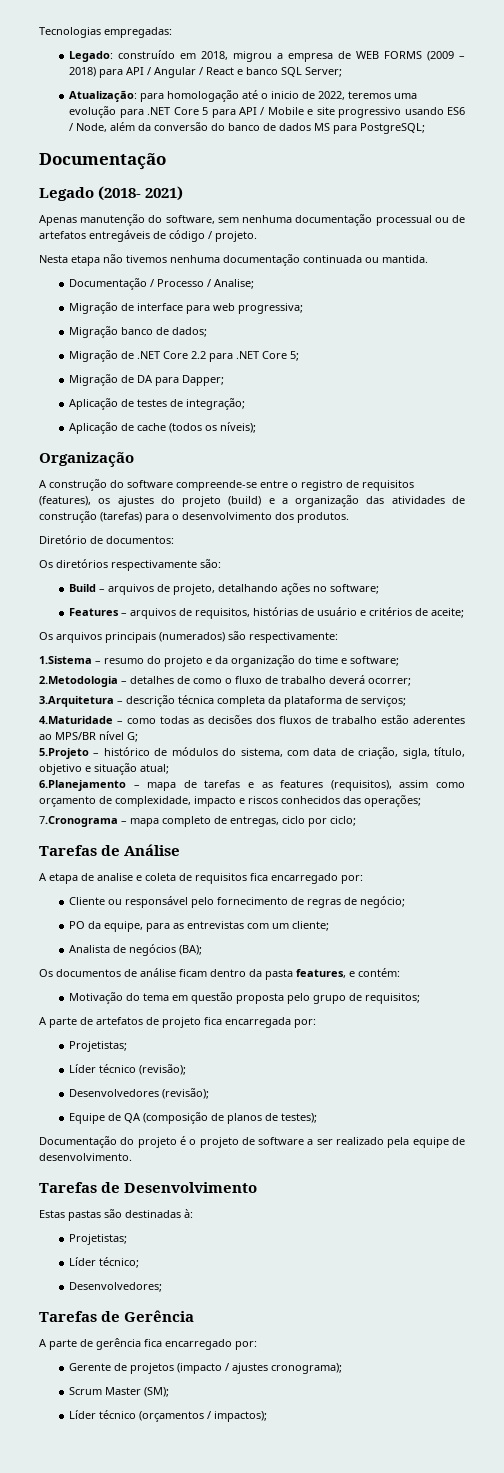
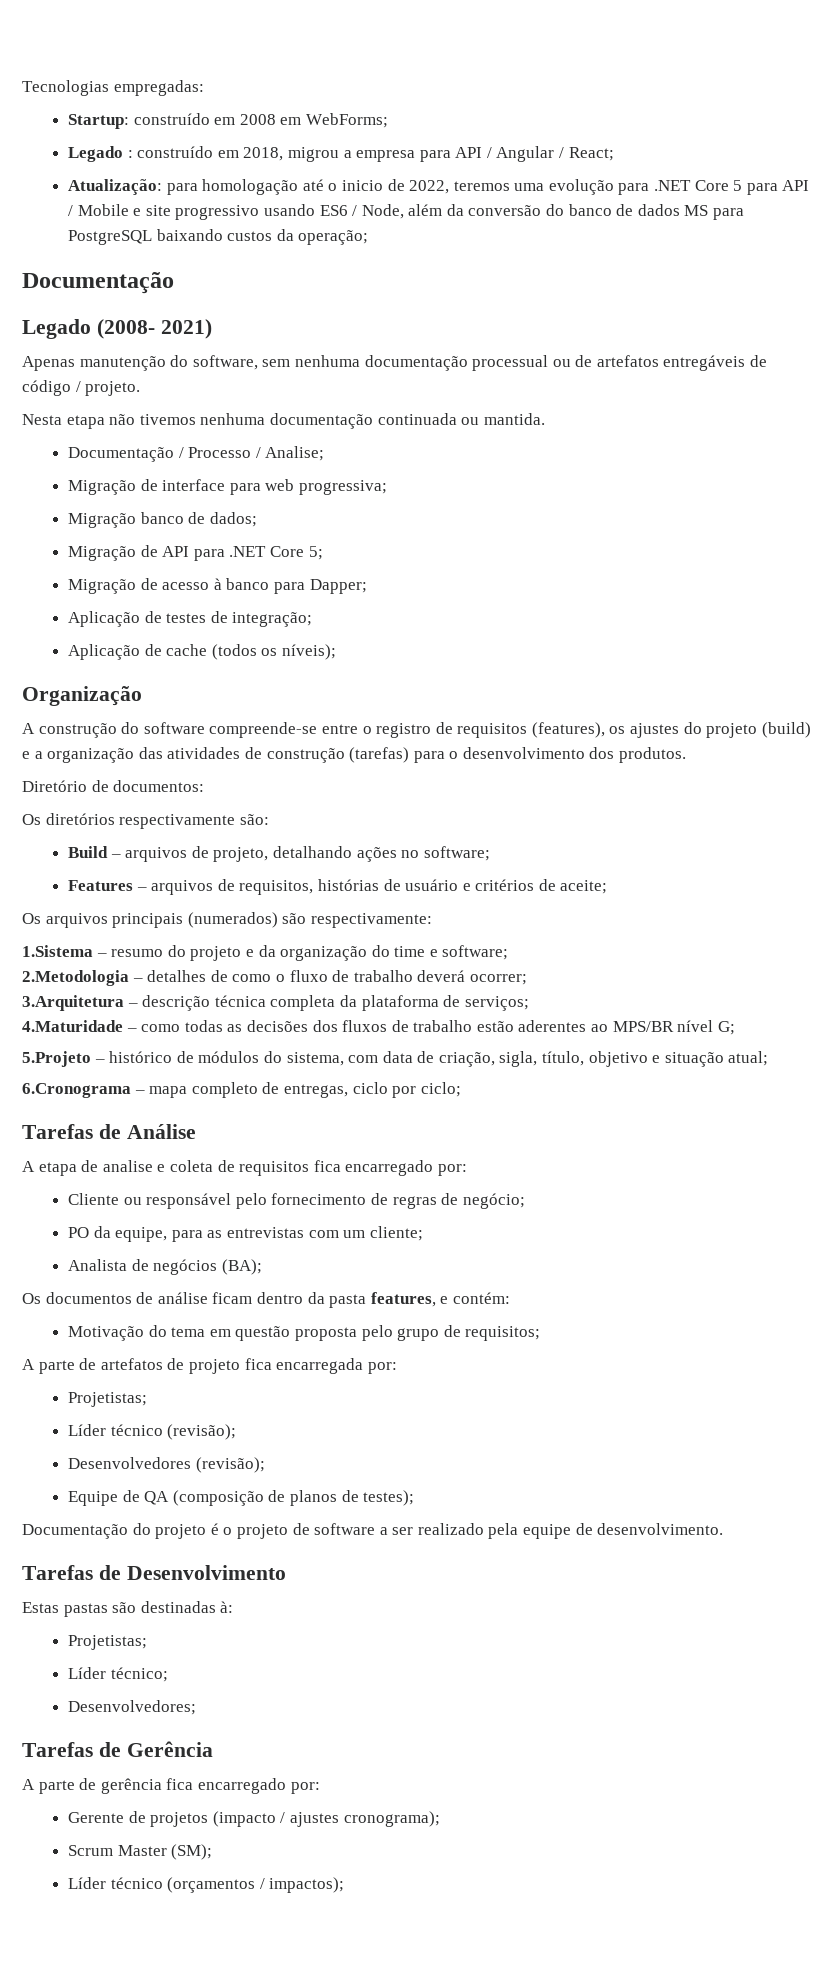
- Legado: construído em 2018, migrou a empresa de WEB FORMS (2009 – 2018) para API / Angular / React e banco SQL Server;
+ Startup: construído em 2008 em WebForms;
+ Legado : construído em 2018, migrou a empresa para API / Angular / React;
- Atualização: para homologação até o inicio de 2022, teremos uma evolução para .NET Core 5 para API / Mobile e site progressivo usando ES6 / Node, além da conversão do banco de dados MS para PostgreSQL;
+ Atualização: para homologação até o inicio de 2022, teremos uma evolução para .NET Core 5 para API / Mobile e site progressivo usando ES6 / Node, além da conversão do banco de dados MS para PostgreSQL baixando custos da operação;
- Legado (2018- 2021)
+ Legado (2008- 2021)
- Migração de .NET Core 2.2 para .NET Core 5;
+ Migração de API para .NET Core 5;
- Migração de DA para Dapper;
+ Migração de acesso à banco para Dapper;
- 6.Planejamento – mapa de tarefas e as features (requisitos), assim como orçamento de complexidade, impacto e riscos conhecidos das operações;
- 7.Cronograma – mapa completo de entregas, ciclo por ciclo;
+ 6.Cronograma – mapa completo de entregas, ciclo por ciclo;

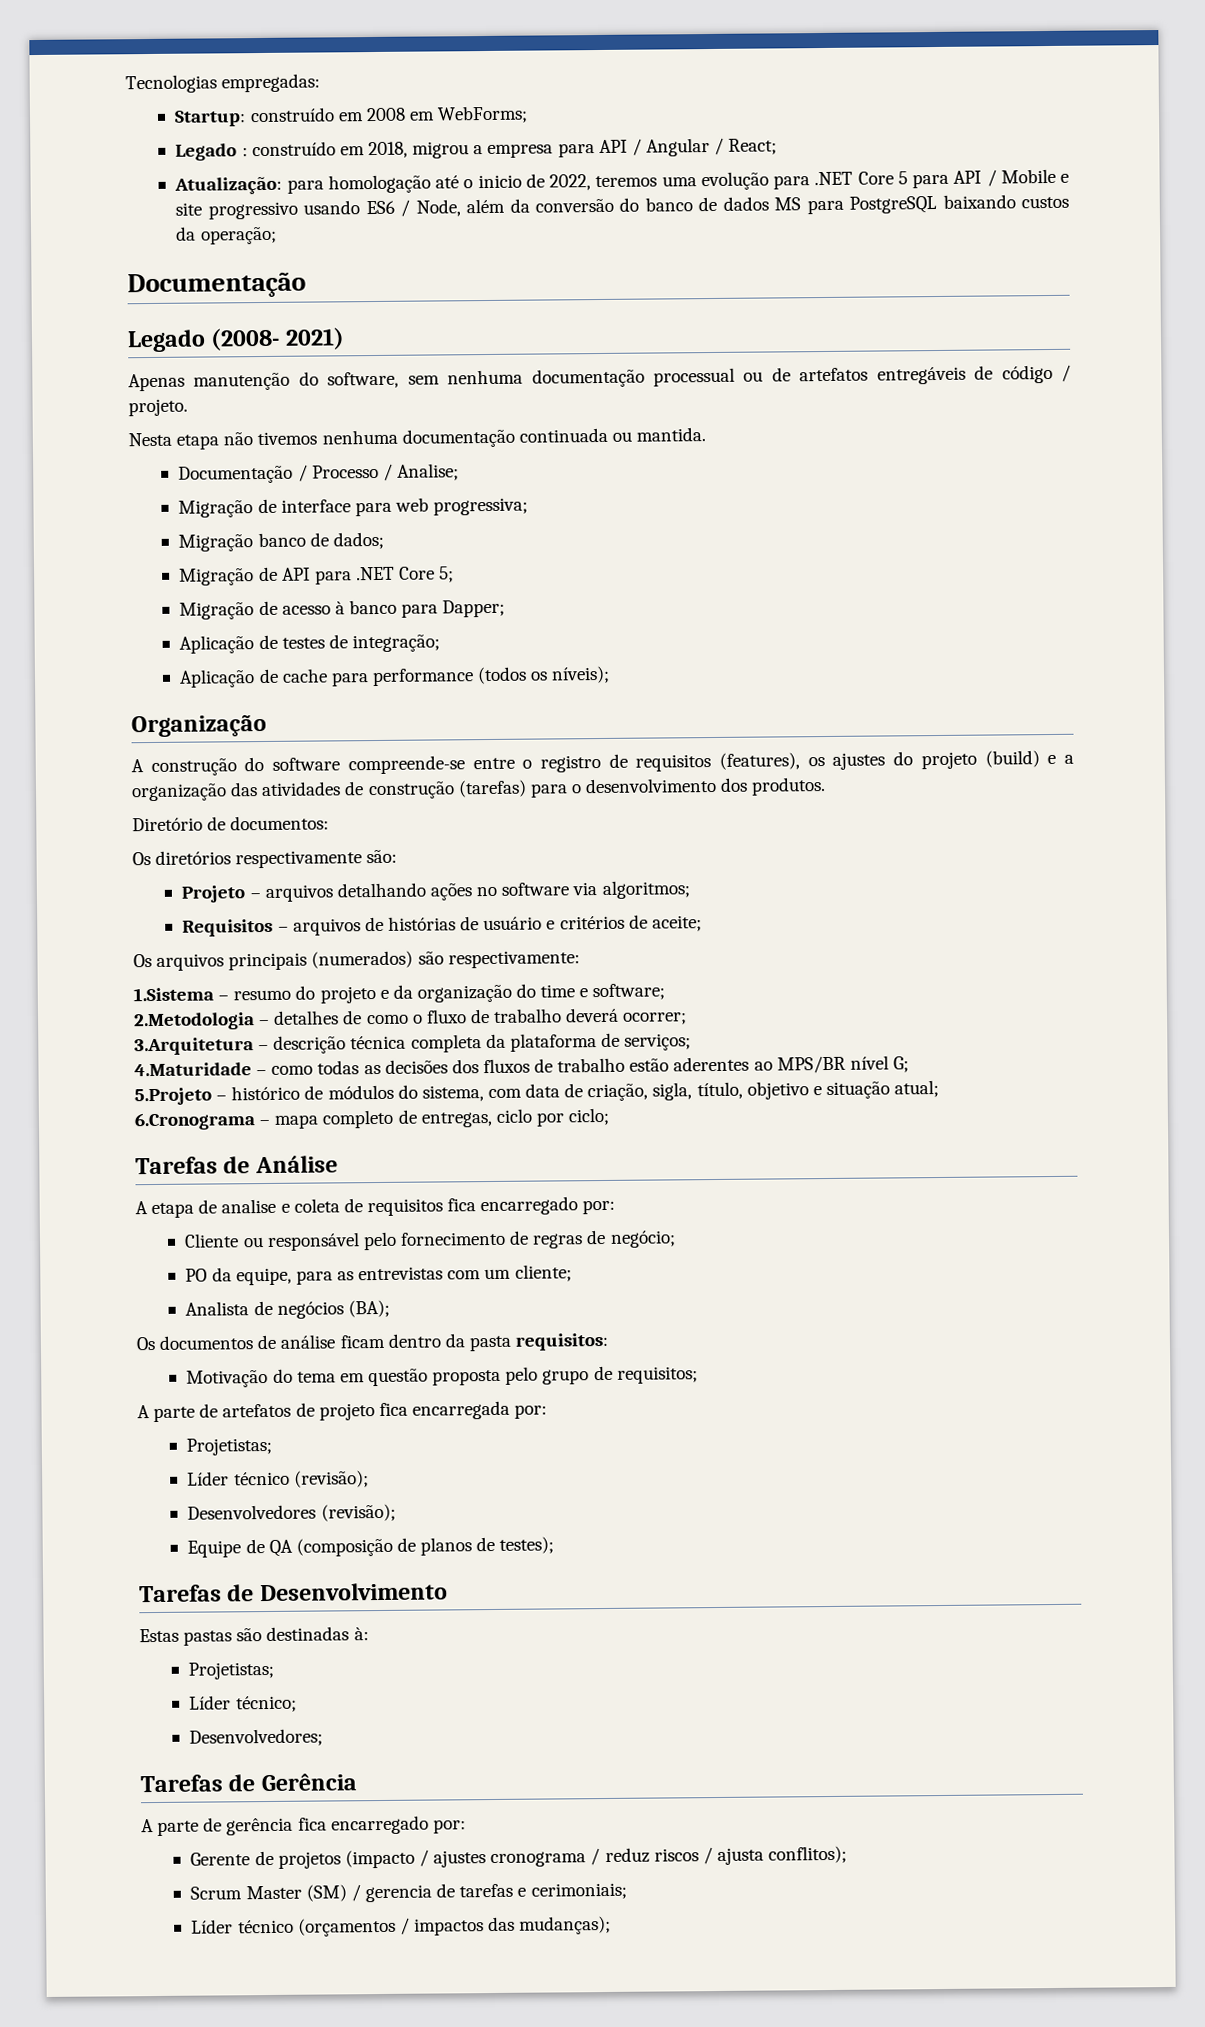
- Aplicação de cache (todos os níveis);
+ Aplicação de cache para performance (todos os níveis);
- Build – arquivos de projeto, detalhando ações no software;
- Features – arquivos de requisitos, histórias de usuário e critérios de aceite;
+ Projeto – arquivos detalhando ações no software via algoritmos;
+ Requisitos – arquivos de histórias de usuário e critérios de aceite;
- Os documentos de análise ficam dentro da pasta features, e contém:
+ Os documentos de análise ficam dentro da pasta requisitos:
- Documentação do projeto é o projeto de software a ser realizado pela equipe de desenvolvimento.
- Gerente de projetos (impacto / ajustes cronograma);
- Scrum Master (SM);
+ Gerente de projetos (impacto / ajustes cronograma / reduz riscos / ajusta conflitos);
+ Scrum Master (SM) / gerencia de tarefas e cerimoniais;
- Líder técnico (orçamentos / impactos);
+ Líder técnico (orçamentos / impactos das mudanças);

